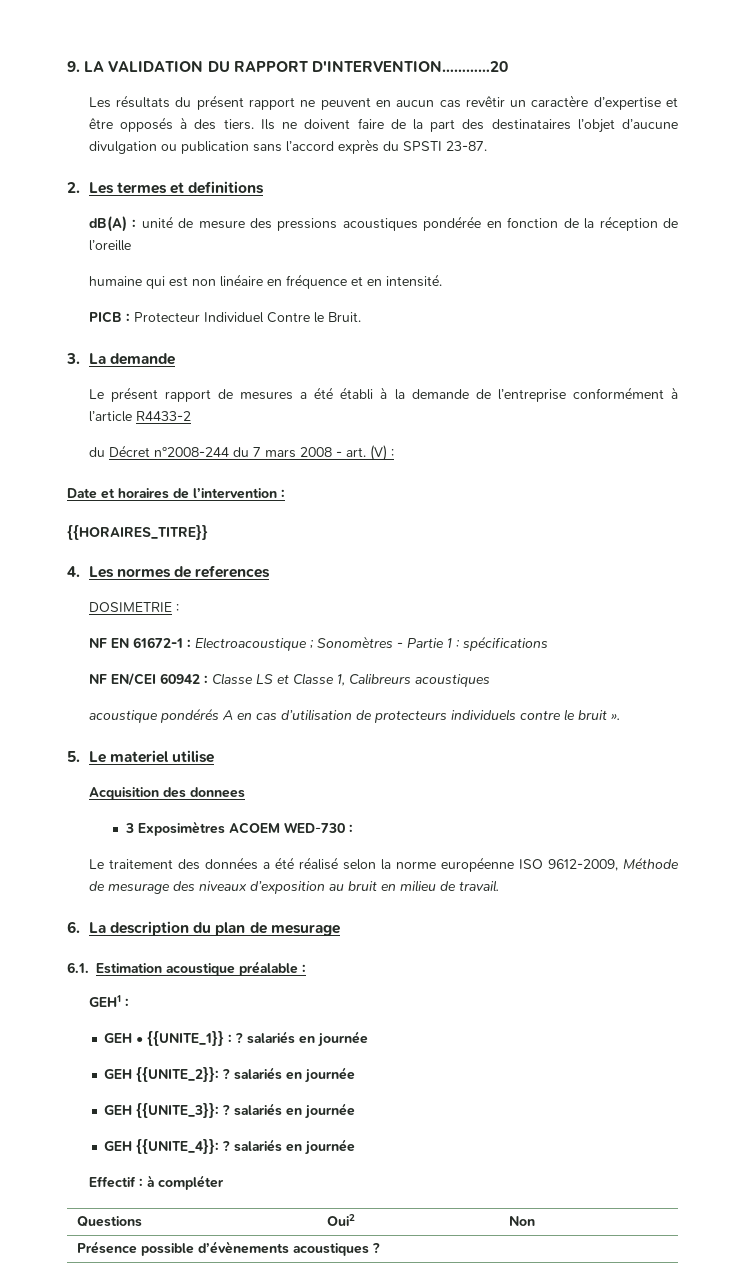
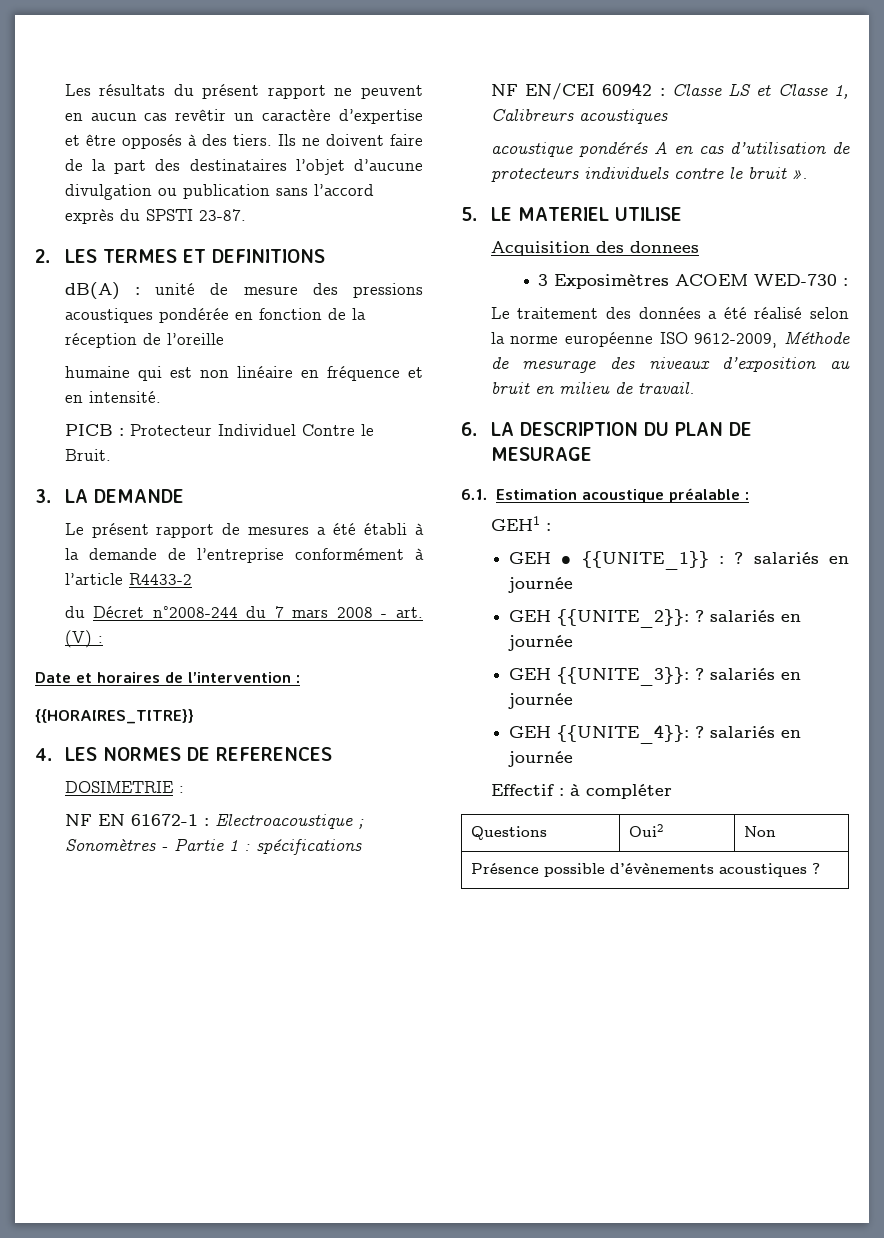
- 9. LA VALIDATION DU RAPPORT D'INTERVENTION…………20
- 2. Les termes et definitions
+ 2. LES TERMES ET DEFINITIONS
- 3. La demande
+ 3. LA DEMANDE
- 4. Les normes de references
+ 4. LES NORMES DE REFERENCES
- 5. Le materiel utilise
+ 5. LE MATERIEL UTILISE
- 6. La description du plan de mesurage
+ 6. LA DESCRIPTION DU PLAN DE MESURAGE

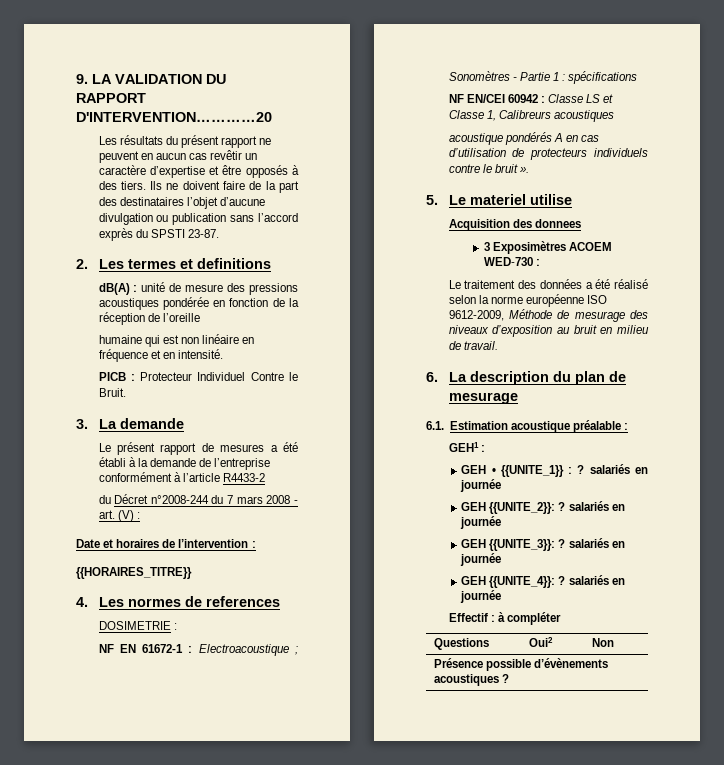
+ 9. LA VALIDATION DU RAPPORT D'INTERVENTION…………20
- 2. LES TERMES ET DEFINITIONS
+ 2. Les termes et definitions
- 3. LA DEMANDE
+ 3. La demande
- 4. LES NORMES DE REFERENCES
+ 4. Les normes de references
- 5. LE MATERIEL UTILISE
+ 5. Le materiel utilise
- 6. LA DESCRIPTION DU PLAN DE MESURAGE
+ 6. La description du plan de mesurage

